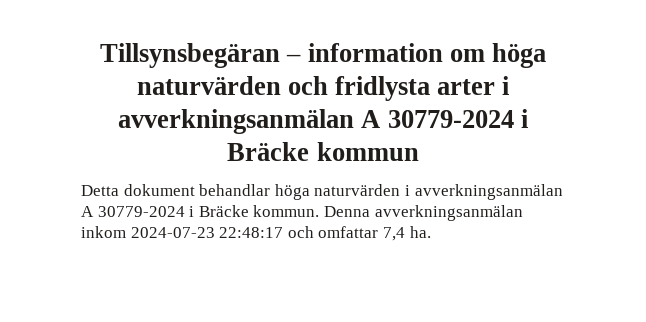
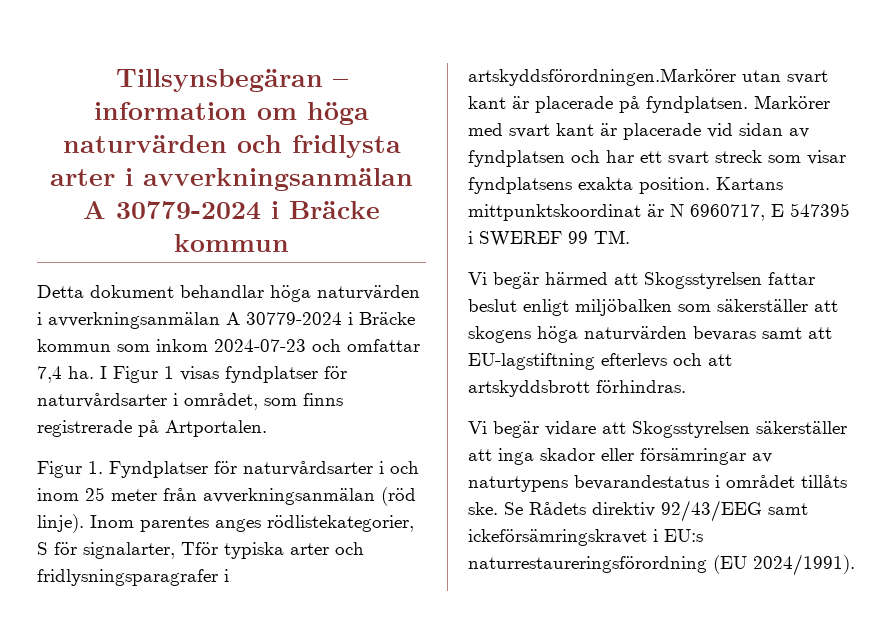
- Detta dokument behandlar höga naturvärden i avverkningsanmälan A 30779-2024 i Bräcke kommun. Denna avverkningsanmälan inkom 2024-07-23 22:48:17 och omfattar 7,4 ha.
+ Detta dokument behandlar höga naturvärden i avverkningsanmälan A 30779-2024 i Bräcke kommun som inkom 2024-07-23 och omfattar 7,4 ha.
+ I Figur 1 visas fyndplatser för naturvårdsarter i området, som finns registrerade på Artportalen.
+ Figur 1. Fyndplatser för naturvårdsarter i och inom 25 meter från avverkningsanmälan (röd linje). Inom parentes anges rödlistekategorier, S för signalarter, Tför typiska arter och fridlysningsparagrafer i artskyddsförordningen.Markörer utan svart kant är placerade på fyndplatsen. Markörer med svart kant är placerade vid sidan av fyndplatsen och har ett svart streck som visar fyndplatsens exakta position. Kartans mittpunktskoordinat är N 6960717, E 547395 i SWEREF 99 TM.
+ Vi begär härmed att Skogsstyrelsen fattar beslut enligt miljöbalken som säkerställer att skogens höga naturvärden bevaras samt att EU-lagstiftning efterlevs och att artskyddsbrott förhindras.
+ Vi begär vidare att Skogsstyrelsen säkerställer att inga skador eller försämringar av naturtypens bevarandestatus i området tillåts ske. Se Rådets direktiv 92/43/EEG samt ickeförsämringskravet i EU:s naturrestaureringsförordning (EU 2024/1991).

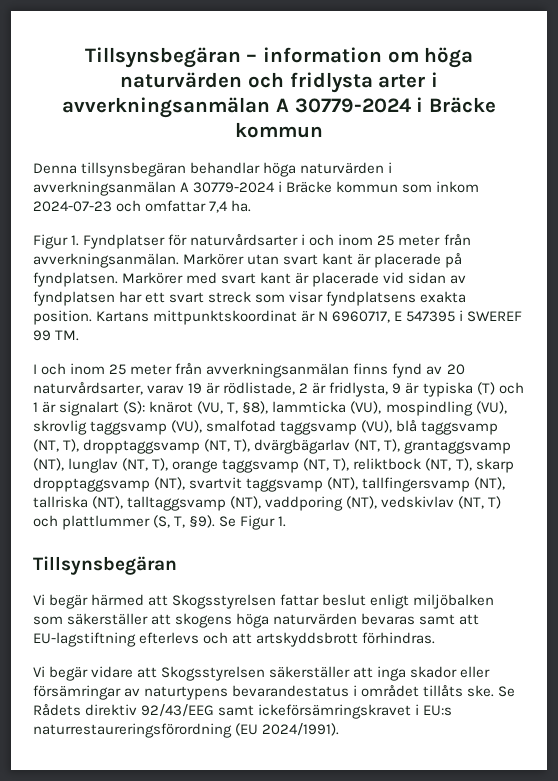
- Detta dokument behandlar höga naturvärden i avverkningsanmälan A 30779-2024 i Bräcke kommun som inkom 2024-07-23 och omfattar 7,4 ha. I Figur 1 visas fyndplatser för naturvårdsarter i området, som finns registrerade på Artportalen.
+ Denna tillsynsbegäran behandlar höga naturvärden i avverkningsanmälan A 30779-2024 i Bräcke kommun som inkom 2024-07-23 och omfattar 7,4 ha.
- Figur 1. Fyndplatser för naturvårdsarter i och inom 25 meter från avverkningsanmälan (röd linje). Inom parentes anges rödlistekategorier, S för signalarter, Tför typiska arter och fridlysningsparagrafer i artskyddsförordningen.Markörer utan svart kant är placerade på fyndplatsen.
+ Figur 1. Fyndplatser för naturvårdsarter i och inom 25 meter från avverkningsanmälan. Markörer utan svart kant är placerade på fyndplatsen.
- Markörer med svart kant är placerade vid sidan av fyndplatsen och har ett svart streck som visar fyndplatsens exakta position.
+ Markörer med svart kant är placerade vid sidan av fyndplatsen har ett svart streck som visar fyndplatsens exakta position.
+ I och inom 25 meter från avverkningsanmälan finns fynd av 20 naturvårdsarter, varav 19 är rödlistade, 2 är fridlysta, 9 är typiska (T) och 1 är signalart (S): knärot (VU, T, §8), lammticka (VU), mospindling (VU), skrovlig taggsvamp (VU), smalfotad taggsvamp (VU), blå taggsvamp (NT, T), dropptaggsvamp (NT, T), dvärgbägarlav (NT, T), grantaggsvamp (NT), lunglav (NT, T), orange taggsvamp (NT, T), reliktbock (NT, T), skarp dropptaggsvamp (NT), svartvit taggsvamp (NT), tallfingersvamp (NT), tallriska (NT), talltaggsvamp (NT), vaddporing (NT), vedskivlav (NT, T) och plattlummer (S, T, §9). Se Figur 1.
+ Tillsynsbegäran

